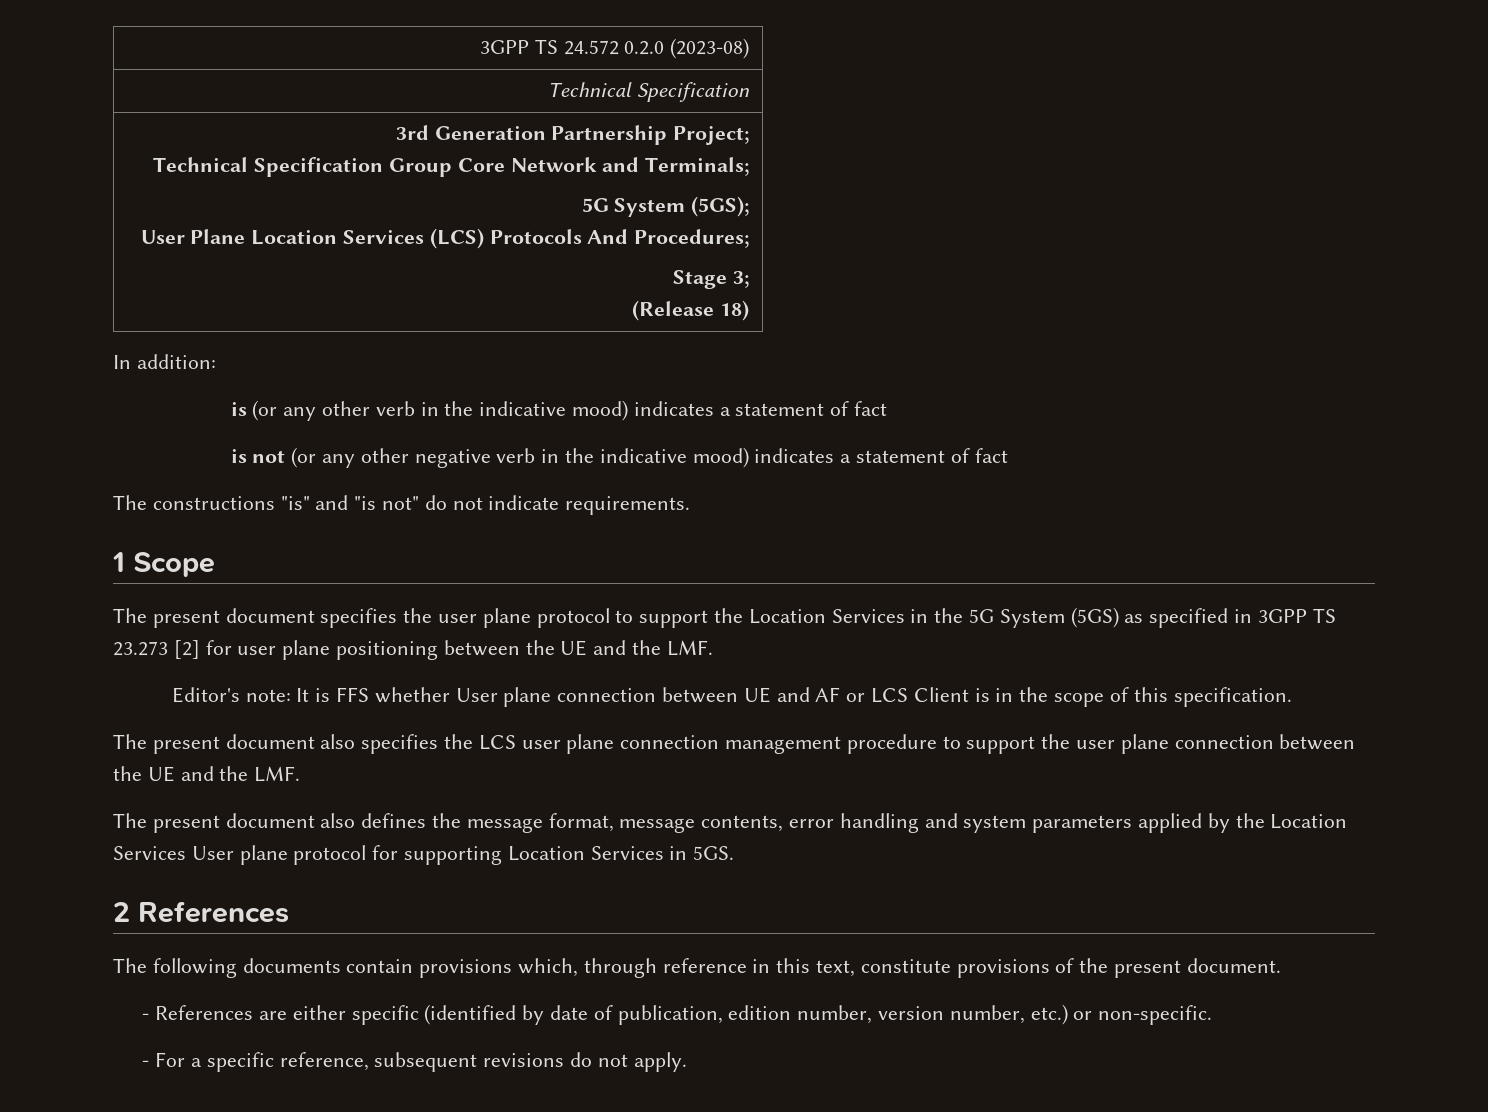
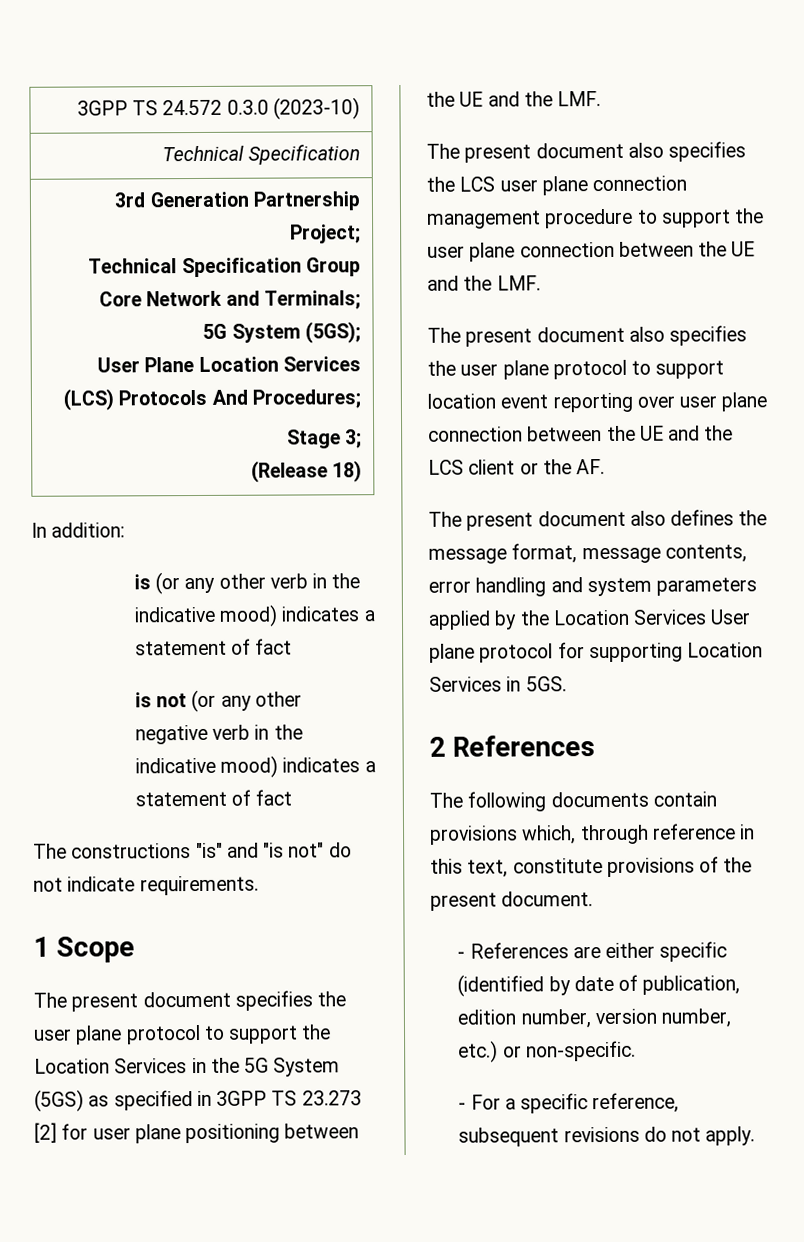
- 3GPP TS 24.572 0.2.0 (2023-08)
+ 3GPP TS 24.572 0.3.0 (2023-10)
- Editor's note: It is FFS whether User plane connection between UE and AF or LCS Client is in the scope of this specification.
+ The present document also specifies the user plane protocol to support location event reporting over user plane connection between the UE and the LCS client or the AF.

